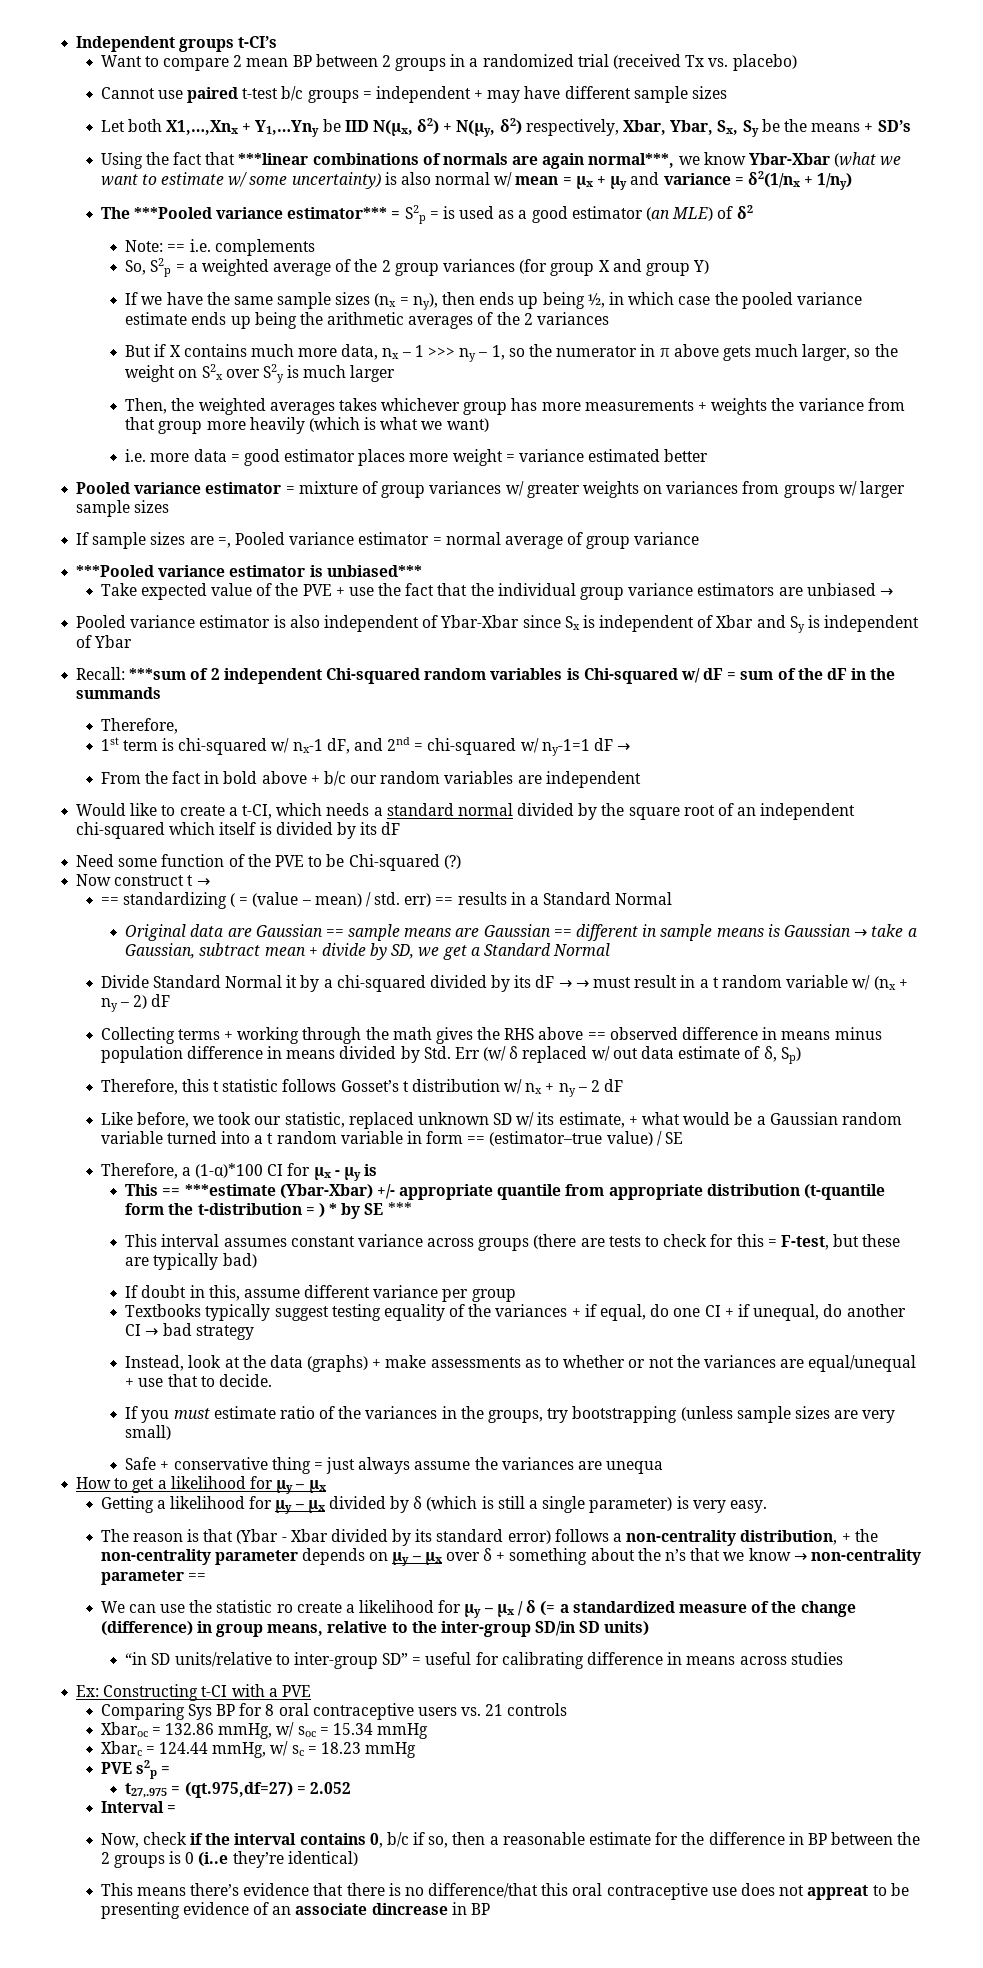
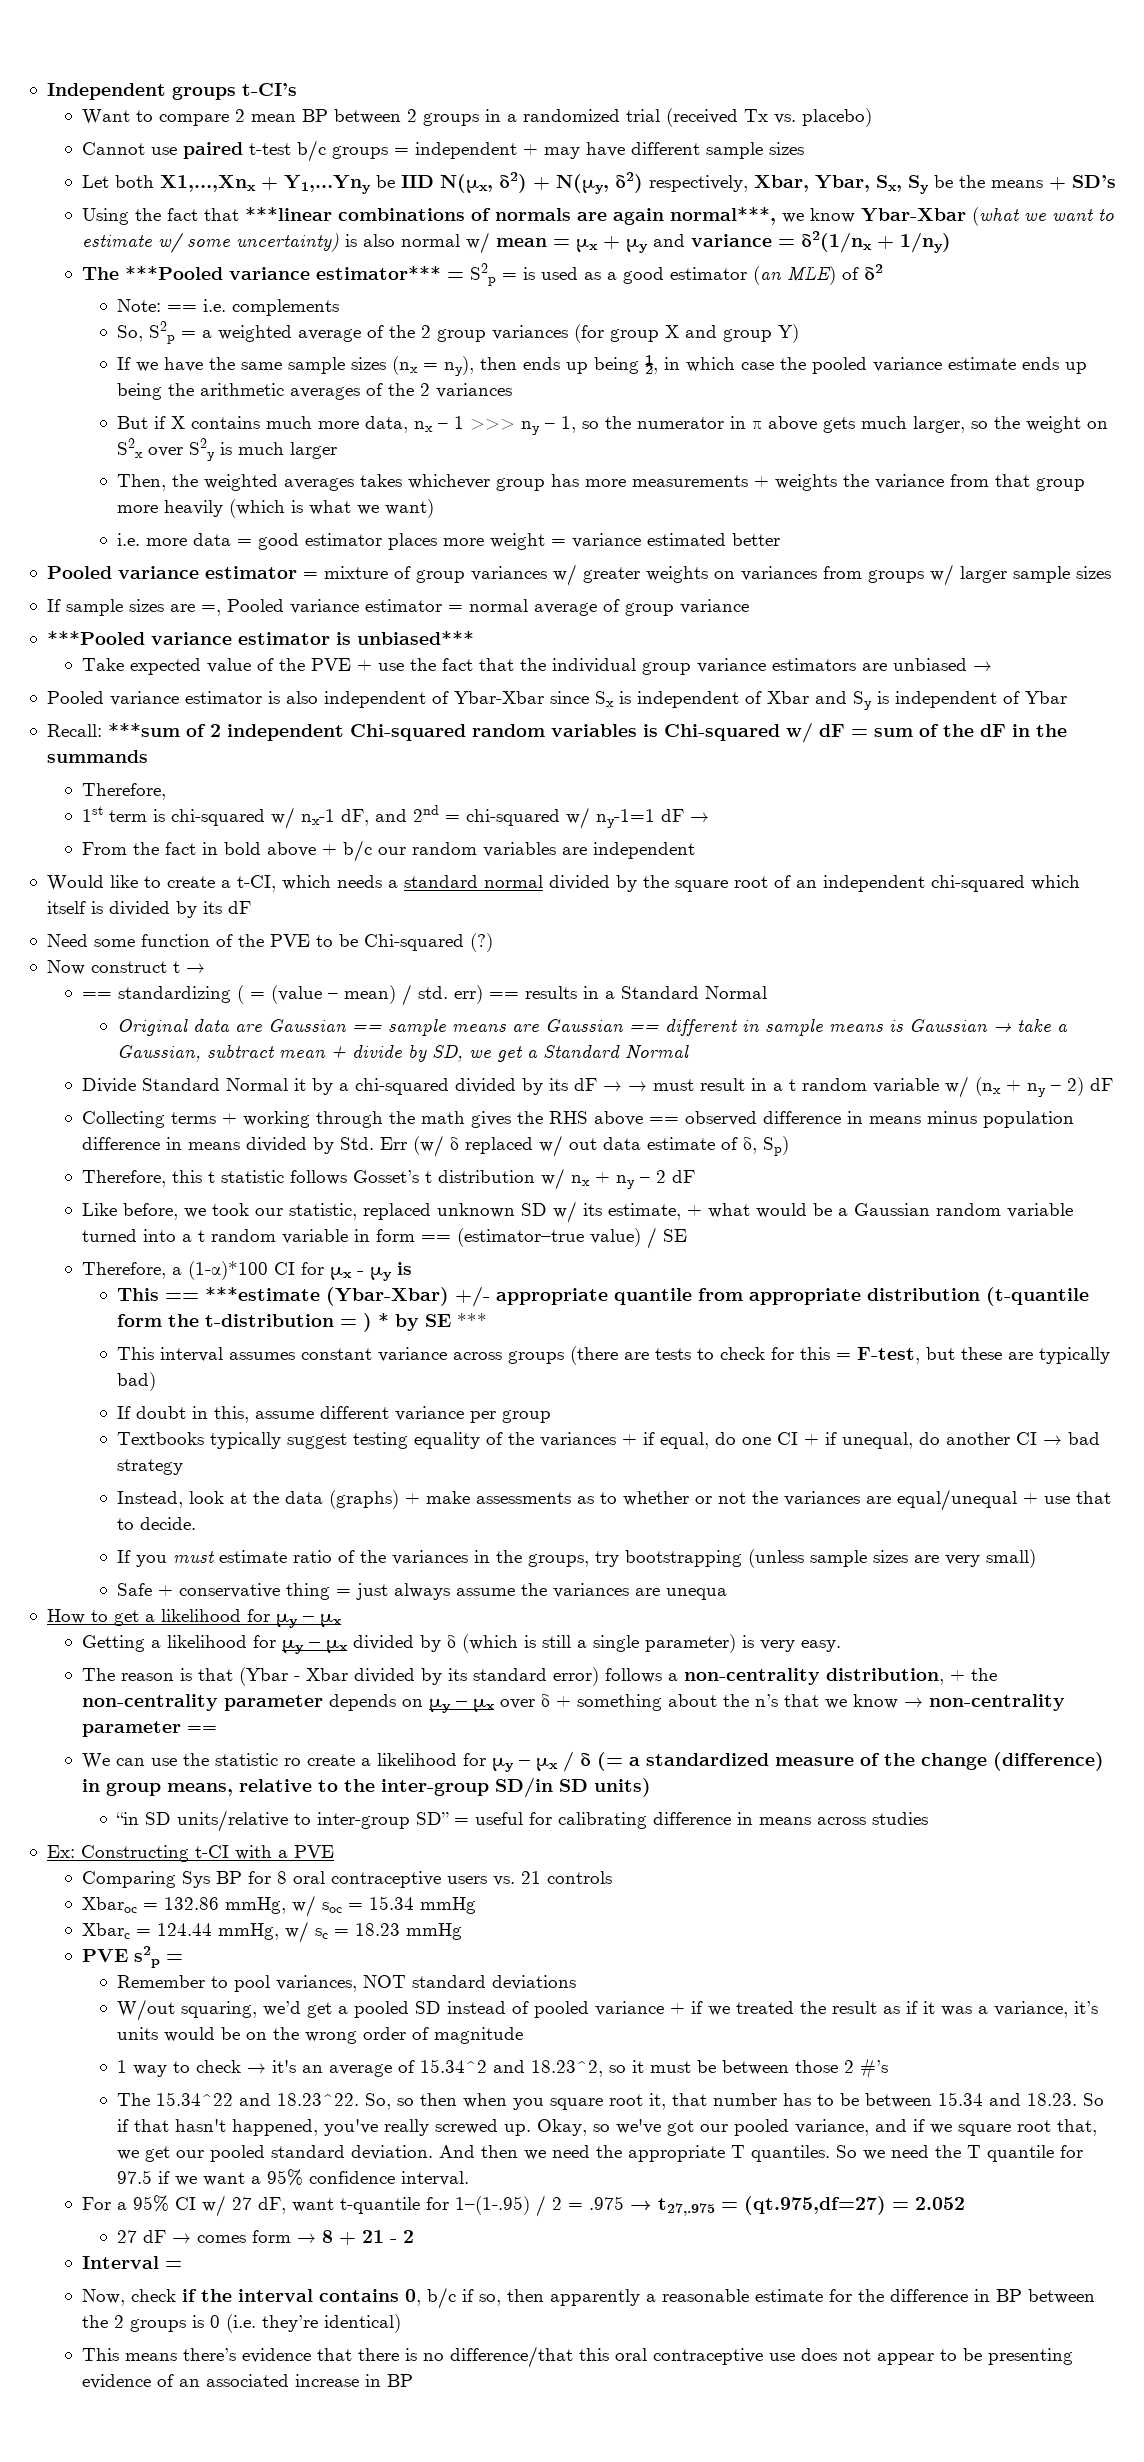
- t27,.975 = (qt.975,df=27) = 2.052
+ Remember to pool variances, NOT standard deviations
+ W/out squaring, we’d get a pooled SD instead of pooled variance + if we treated the result as if it was a variance, it’s units would be on the wrong order of magnitude
+ 1 way to check → it's an average of 15.34^2 and 18.23^2, so it must be between those 2 #’s
+ The 15.34^22 and 18.23^22. So, so then when you square root it, that number has to be between 15.34 and 18.23. So if that hasn't happened, you've really screwed up. Okay, so we've got our pooled variance, and if we square root that, we get our pooled standard deviation. And then we need the appropriate T quantiles. So we need the T quantile for 97.5 if we want a 95% confidence interval.
+ For a 95% CI w/ 27 dF, want t-quantile for 1–(1-.95) / 2 = .975 → t27,.975 = (qt.975,df=27) = 2.052
+ 27 dF → comes form → 8 + 21 - 2
- Now, check if the interval contains 0, b/c if so, then a reasonable estimate for the difference in BP between the 2 groups is 0 (i..e they’re identical)
+ Now, check if the interval contains 0, b/c if so, then apparently a reasonable estimate for the difference in BP between the 2 groups is 0 (i.e. they’re identical)
- This means there’s evidence that there is no difference/that this oral contraceptive use does not appreat to be presenting evidence of an associate dincrease in BP
+ This means there’s evidence that there is no difference/that this oral contraceptive use does not appear to be presenting evidence of an associated increase in BP

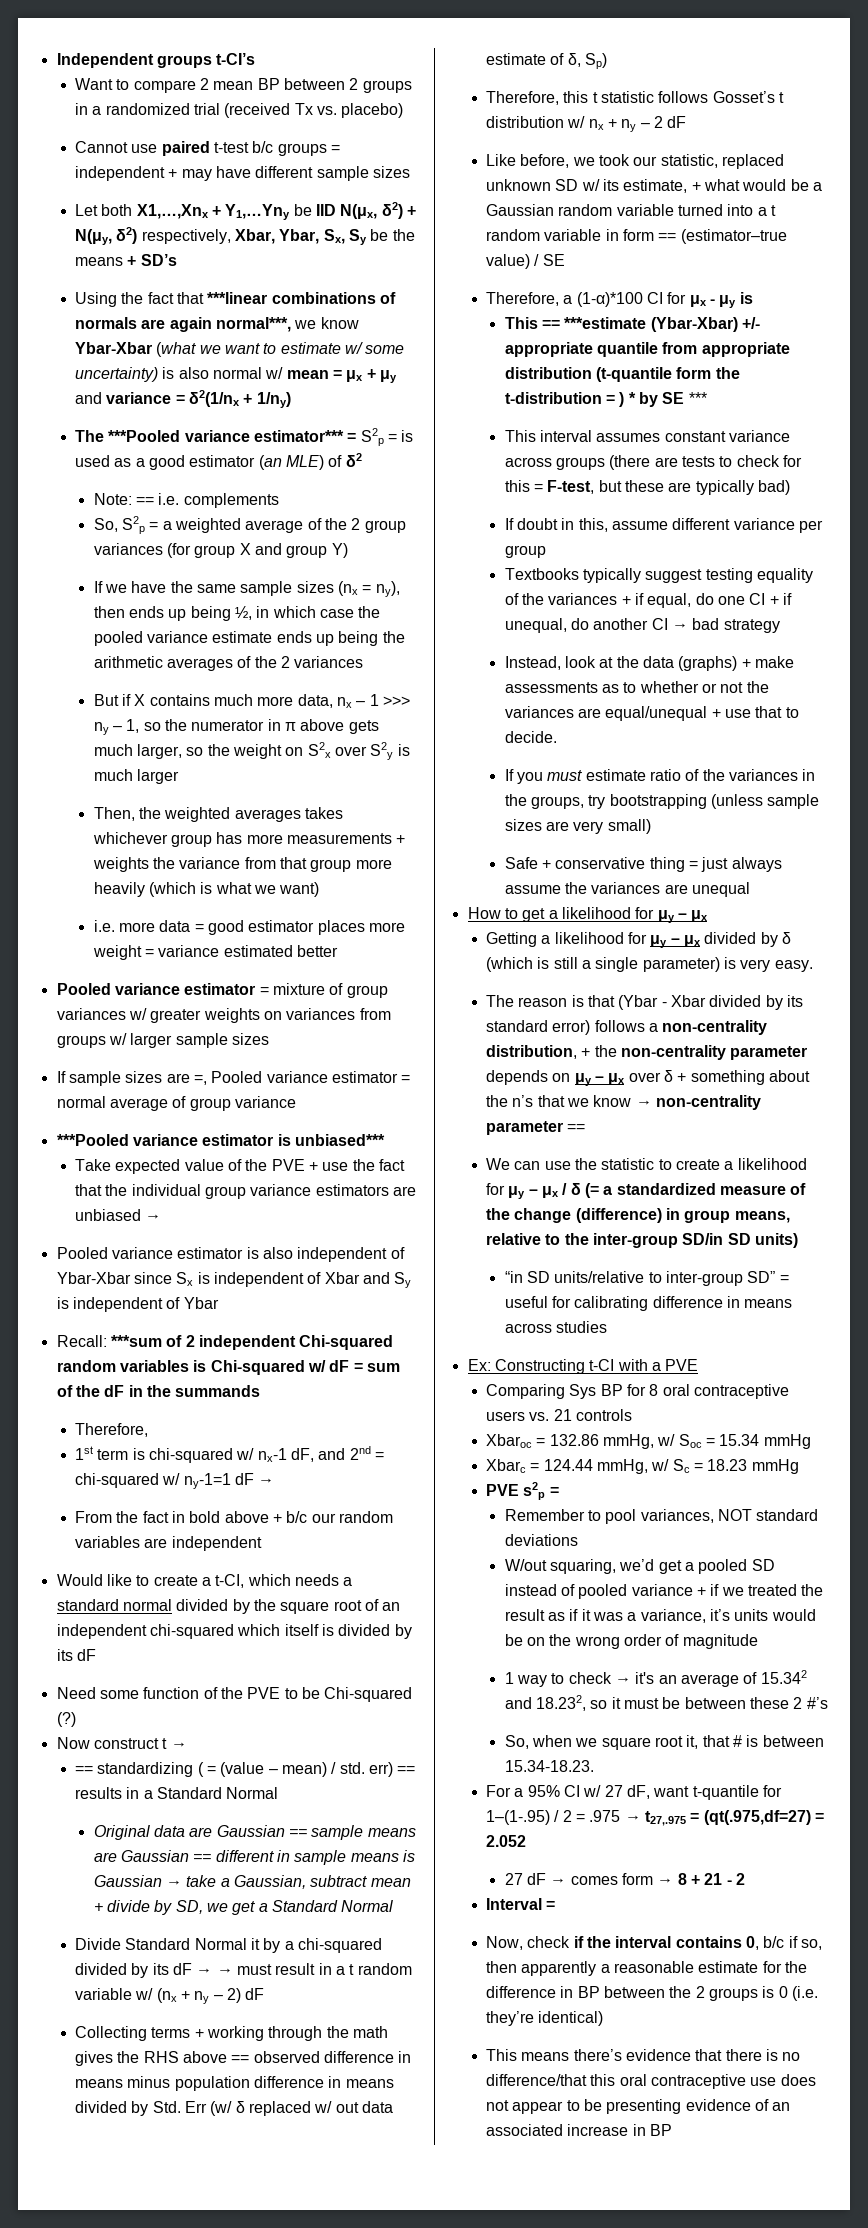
- Safe + conservative thing = just always assume the variances are unequa
+ Safe + conservative thing = just always assume the variances are unequal
- We can use the statistic ro create a likelihood for μy – μx / δ (= a standardized measure of the change (difference) in group means, relative to the inter-group SD/in SD units)
+ We can use the statistic to create a likelihood for μy – μx / δ (= a standardized measure of the change (difference) in group means, relative to the inter-group SD/in SD units)
- Xbaroc = 132.86 mmHg, w/ soc = 15.34 mmHg
+ Xbaroc = 132.86 mmHg, w/ Soc = 15.34 mmHg
- Xbarc = 124.44 mmHg, w/ sc = 18.23 mmHg
+ Xbarc = 124.44 mmHg, w/ Sc = 18.23 mmHg
- 1 way to check → it's an average of 15.34^2 and 18.23^2, so it must be between those 2 #’s
+ 1 way to check → it's an average of 15.342 and 18.232, so it must be between these 2 #’s
- The 15.34^22 and 18.23^22. So, so then when you square root it, that number has to be between 15.34 and 18.23. So if that hasn't happened, you've really screwed up. Okay, so we've got our pooled variance, and if we square root that, we get our pooled standard deviation. And then we need the appropriate T quantiles. So we need the T quantile for 97.5 if we want a 95% confidence interval.
+ So, when we square root it, that # is between 15.34-18.23.
- For a 95% CI w/ 27 dF, want t-quantile for 1–(1-.95) / 2 = .975 → t27,.975 = (qt.975,df=27) = 2.052
+ For a 95% CI w/ 27 dF, want t-quantile for 1–(1-.95) / 2 = .975 → t27,.975 = (qt(.975,df=27) = 2.052

